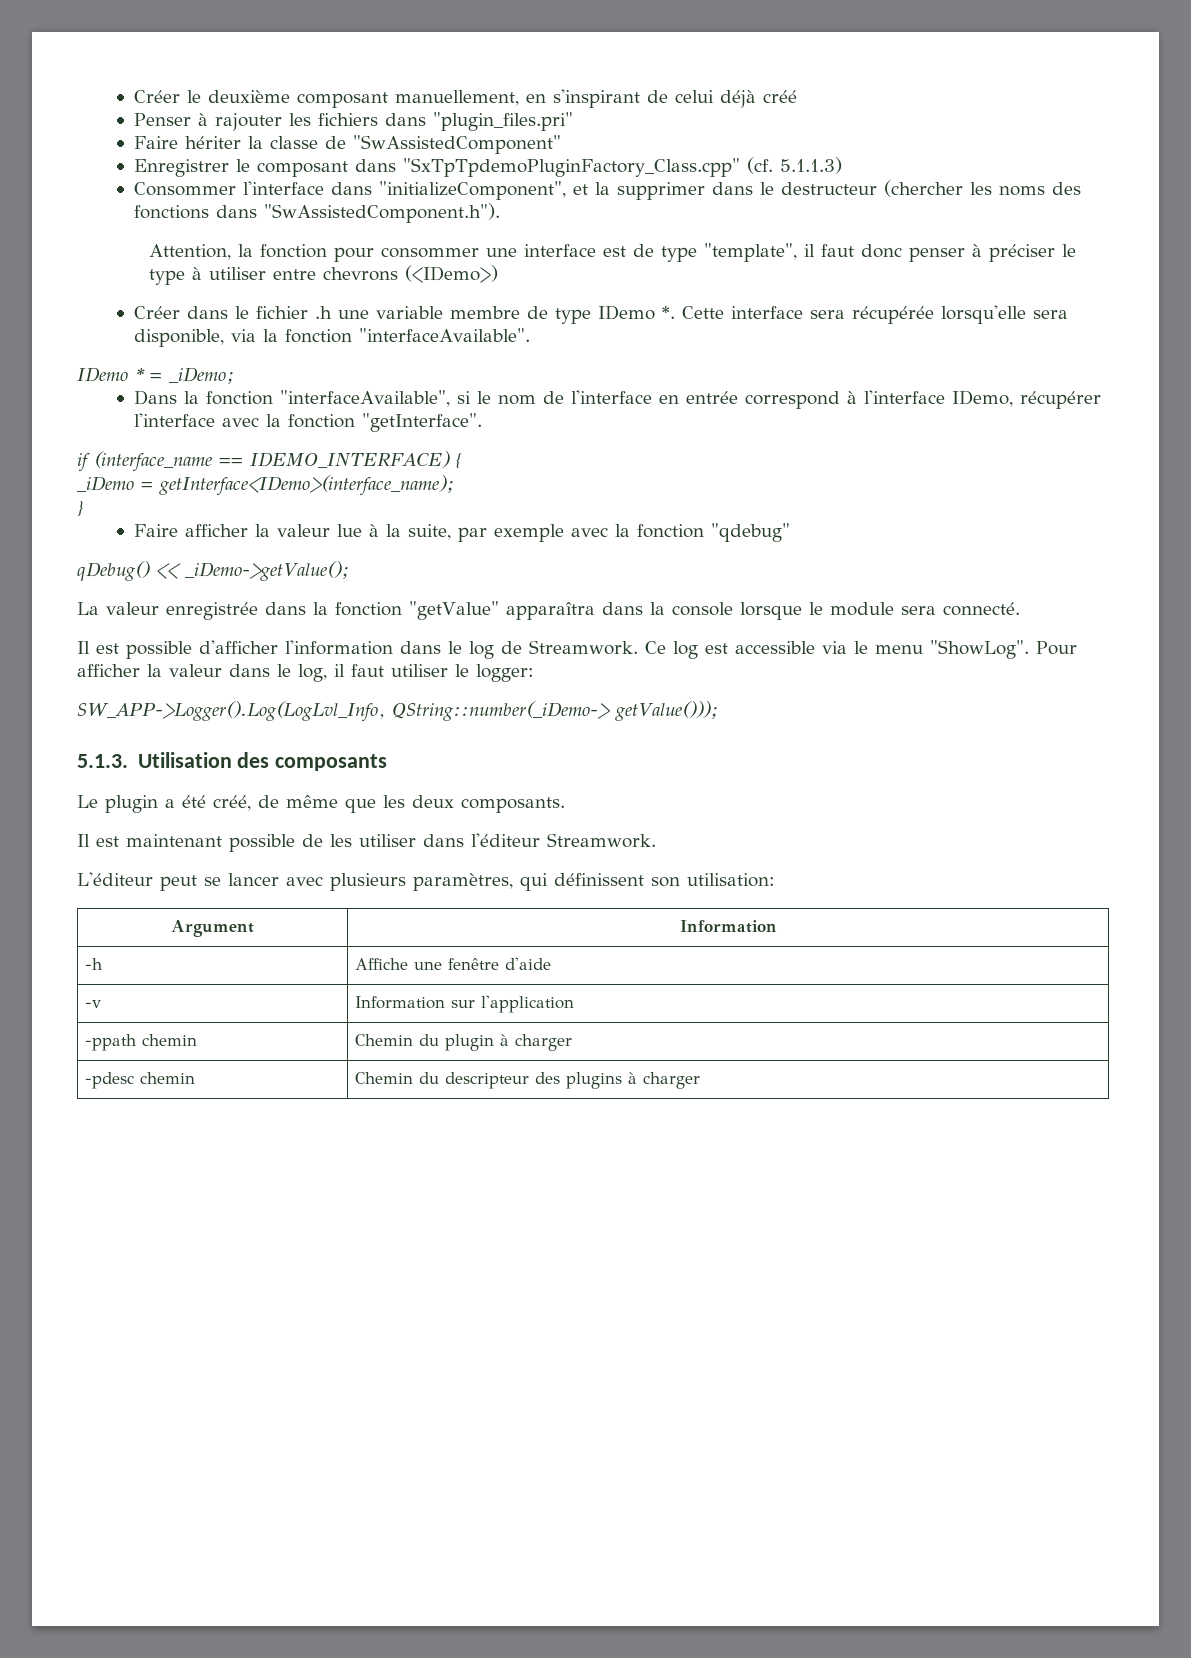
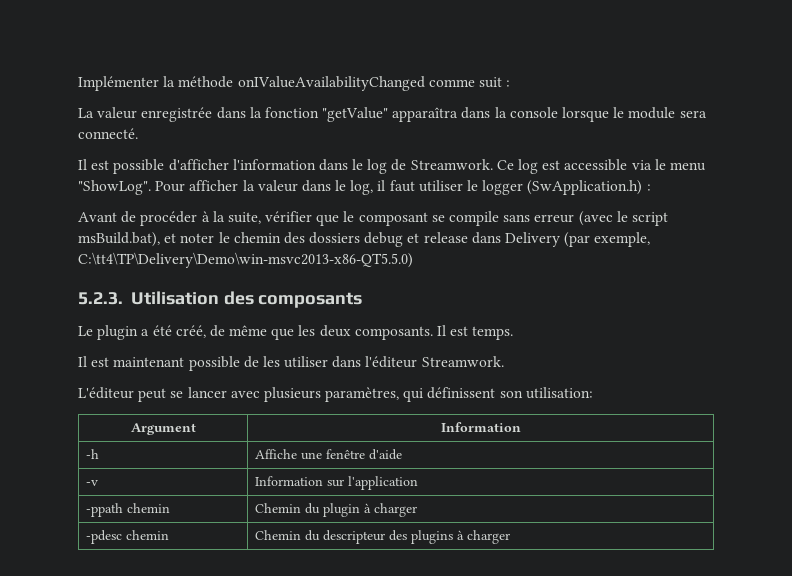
- Créer le deuxième composant manuellement, en s'inspirant de celui déjà créé
- Penser à rajouter les fichiers dans "plugin_files.pri"
- Faire hériter la classe de "SwAssistedComponent"
- Enregistrer le composant dans "SxTpTpdemoPluginFactory_Class.cpp" (cf. 5.1.1.3)
- Consommer l'interface dans "initializeComponent", et la supprimer dans le destructeur (chercher les noms des fonctions dans "SwAssistedComponent.h").
- Attention, la fonction pour consommer une interface est de type "template", il faut donc penser à préciser le type à utiliser entre chevrons (<IDemo>)
- Créer dans le fichier .h une variable membre de type IDemo *. Cette interface sera récupérée lorsqu'elle sera disponible, via la fonction "interfaceAvailable".
- IDemo * = _iDemo;
- Dans la fonction "interfaceAvailable", si le nom de l'interface en entrée correspond à l'interface IDemo, récupérer l'interface avec la fonction "getInterface".
- if (interface_name == IDEMO_INTERFACE) {
- _iDemo = getInterface<IDemo>(interface_name);
- }
- Faire afficher la valeur lue à la suite, par exemple avec la fonction "qdebug"
- qDebug() << _iDemo->getValue();
+ Implémenter la méthode onIValueAvailabilityChanged comme suit :
- Pour afficher la valeur dans le log, il faut utiliser le logger:
- SW_APP->Logger().Log(LogLvl_Info, QString::number(_iDemo-> getValue()));
- 5.1.3. Utilisation des composants
+ Pour afficher la valeur dans le log, il faut utiliser le logger (SwApplication.h) :
+ Avant de procéder à la suite, vérifier que le composant se compile sans erreur (avec le script msBuild.bat), et noter le chemin des dossiers debug et release dans Delivery (par exemple, C:\tt4\TP\Delivery\Demo\win-msvc2013-x86-QT5.5.0)
+ 5.2.3. Utilisation des composants
+ Il est temps.

